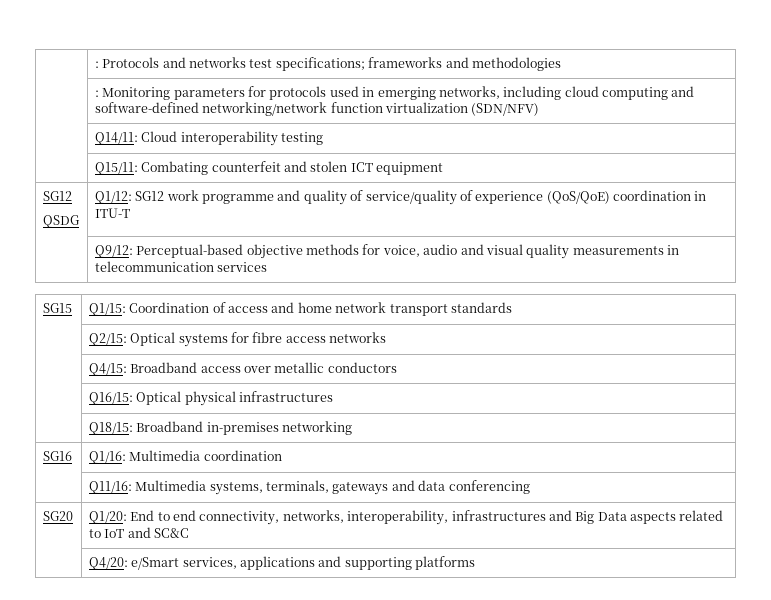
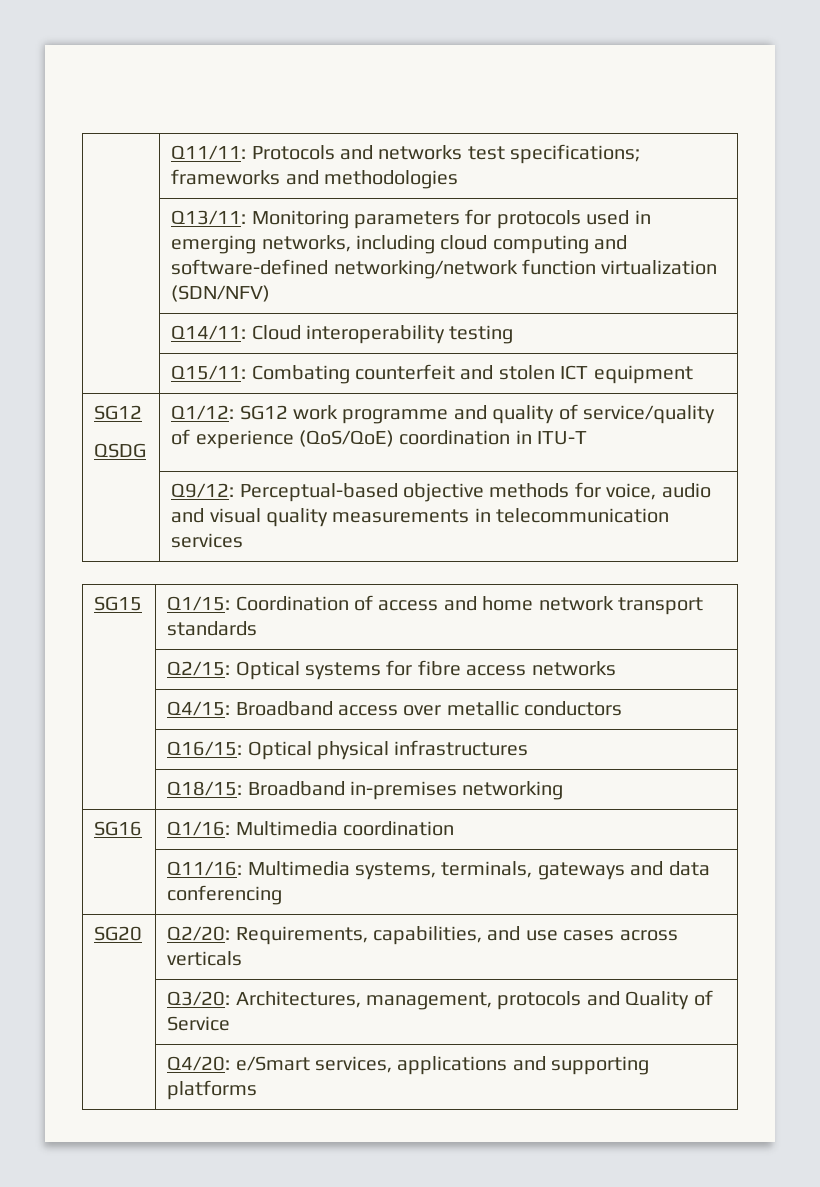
- | : Protocols and networks test specifications; frameworks and methodologies
+ | Q11/11: Protocols and networks test specifications; frameworks and methodologies
- | : Monitoring parameters for protocols used in emerging networks, including cloud computing and software-defined networking/network function virtualization (SDN/NFV)
+ | Q13/11: Monitoring parameters for protocols used in emerging networks, including cloud computing and software-defined networking/network function virtualization (SDN/NFV)
- SG20 | Q1/20: End to end connectivity, networks, interoperability, infrastructures and Big Data aspects related to IoT and SC&C
+ SG20 | Q2/20: Requirements, capabilities, and use cases across verticals
+ | Q3/20: Architectures, management, protocols and Quality of Service

